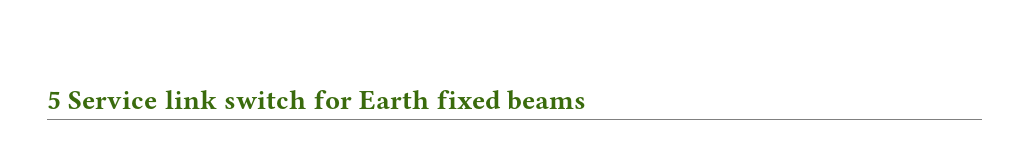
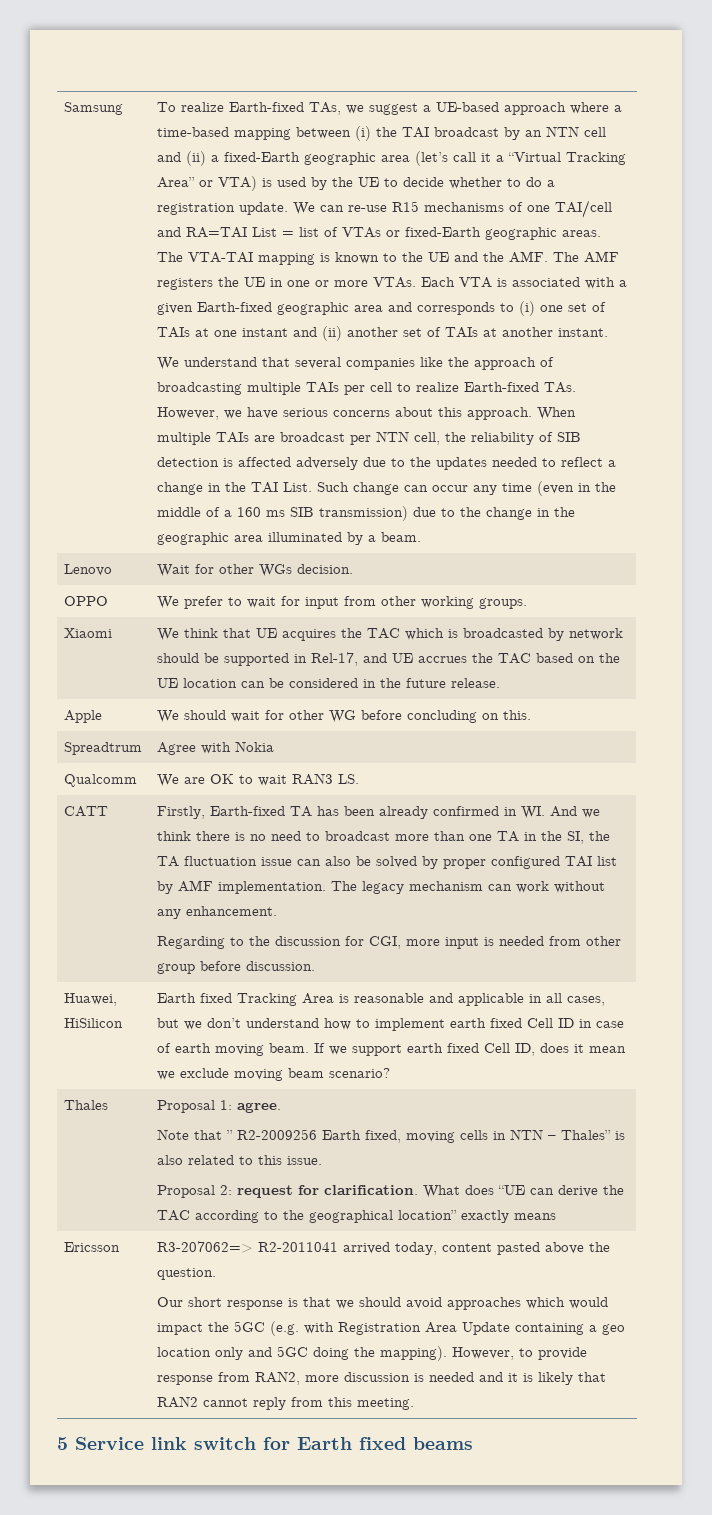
+ Samsung | To realize Earth-fixed TAs, we suggest a UE-based approach where a time-based mapping between (i) the TAI broadcast by an NTN cell and (ii) a fixed-Earth geographic area (let’s call it a “Virtual Tracking Area” or VTA) is used by the UE to decide whether to do a registration update. We can re-use R15 mechanisms of one TAI/cell and RA=TAI List = list of VTAs or fixed-Earth geographic areas. The VTA-TAI mapping is known to the UE and the AMF. The AMF registers the UE in one or more VTAs. Each VTA is associated with a given Earth-fixed geographic area and corresponds to (i) one set of TAIs at one instant and (ii) another set of TAIs at another instant.
+ We understand that several companies like the approach of broadcasting multiple TAIs per cell to realize Earth-fixed TAs. However, we have serious concerns about this approach. When multiple TAIs are broadcast per NTN cell, the reliability of SIB detection is affected adversely due to the updates needed to reflect a change in the TAI List. Such change can occur any time (even in the middle of a 160 ms SIB transmission) due to the change in the geographic area illuminated by a beam.
+ Lenovo | Wait for other WGs decision.
+ OPPO | We prefer to wait for input from other working groups.
+ Xiaomi | We think that UE acquires the TAC which is broadcasted by network should be supported in Rel-17, and UE accrues the TAC based on the UE location can be considered in the future release.
+ Apple | We should wait for other WG before concluding on this.
+ Spreadtrum | Agree with Nokia
+ Qualcomm | We are OK to wait RAN3 LS.
+ CATT | Firstly, Earth-fixed TA has been already confirmed in WI. And we think there is no need to broadcast more than one TA in the SI, the TA fluctuation issue can also be solved by proper configured TAI list by AMF implementation. The legacy mechanism can work without any enhancement.
+ Regarding to the discussion for CGI, more input is needed from other group before discussion.
+ Huawei, HiSilicon | Earth fixed Tracking Area is reasonable and applicable in all cases, but we don’t understand how to implement earth fixed Cell ID in case of earth moving beam. If we support earth fixed Cell ID, does it mean we exclude moving beam scenario?
+ Thales | Proposal 1: agree.
+ Note that ” R2-2009256 Earth fixed, moving cells in NTN – Thales” is also related to this issue.
+ Proposal 2: request for clarification. What does “UE can derive the TAC according to the geographical location” exactly means
+ Ericsson | R3-207062=> R2-2011041 arrived today, content pasted above the question.
+ Our short response is that we should avoid approaches which would impact the 5GC (e.g. with Registration Area Update containing a geo location only and 5GC doing the mapping). However, to provide response from RAN2, more discussion is needed and it is likely that RAN2 cannot reply from this meeting.

